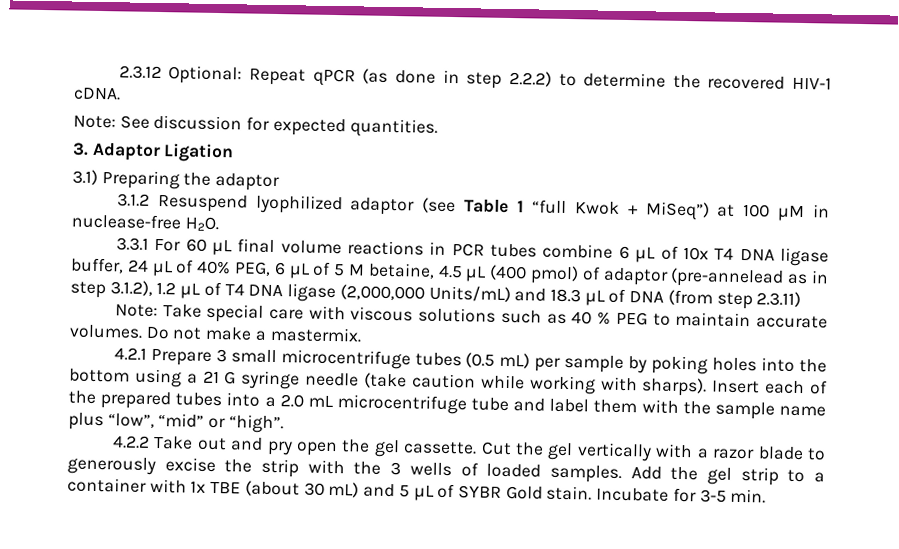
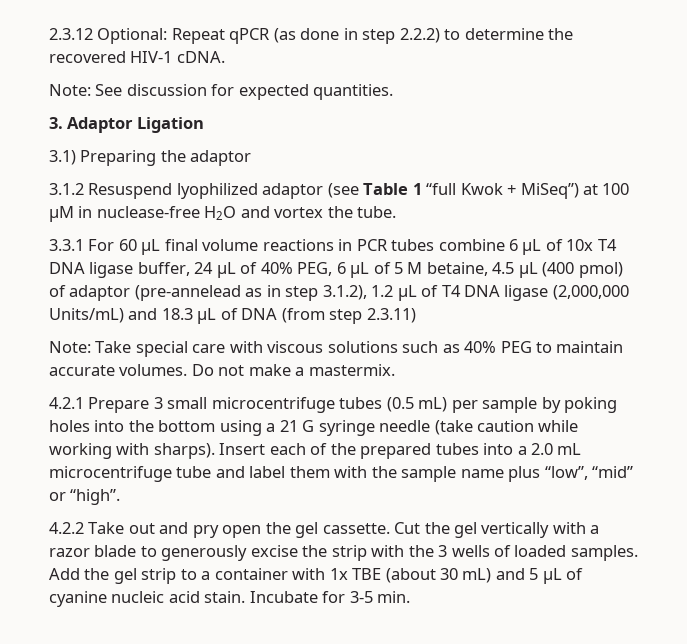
- 3.1.2 Resuspend lyophilized adaptor (see Table 1 “full Kwok + MiSeq”) at 100 μM in nuclease-free H2O.
+ 3.1.2 Resuspend lyophilized adaptor (see Table 1 “full Kwok + MiSeq”) at 100 μM in nuclease-free H2O and vortex the tube.
- Note: Take special care with viscous solutions such as 40 % PEG to maintain accurate volumes.
+ Note: Take special care with viscous solutions such as 40% PEG to maintain accurate volumes.
- Add the gel strip to a container with 1x TBE (about 30 mL) and 5 μL of SYBR Gold stain.
+ Add the gel strip to a container with 1x TBE (about 30 mL) and 5 μL of cyanine nucleic acid stain.

